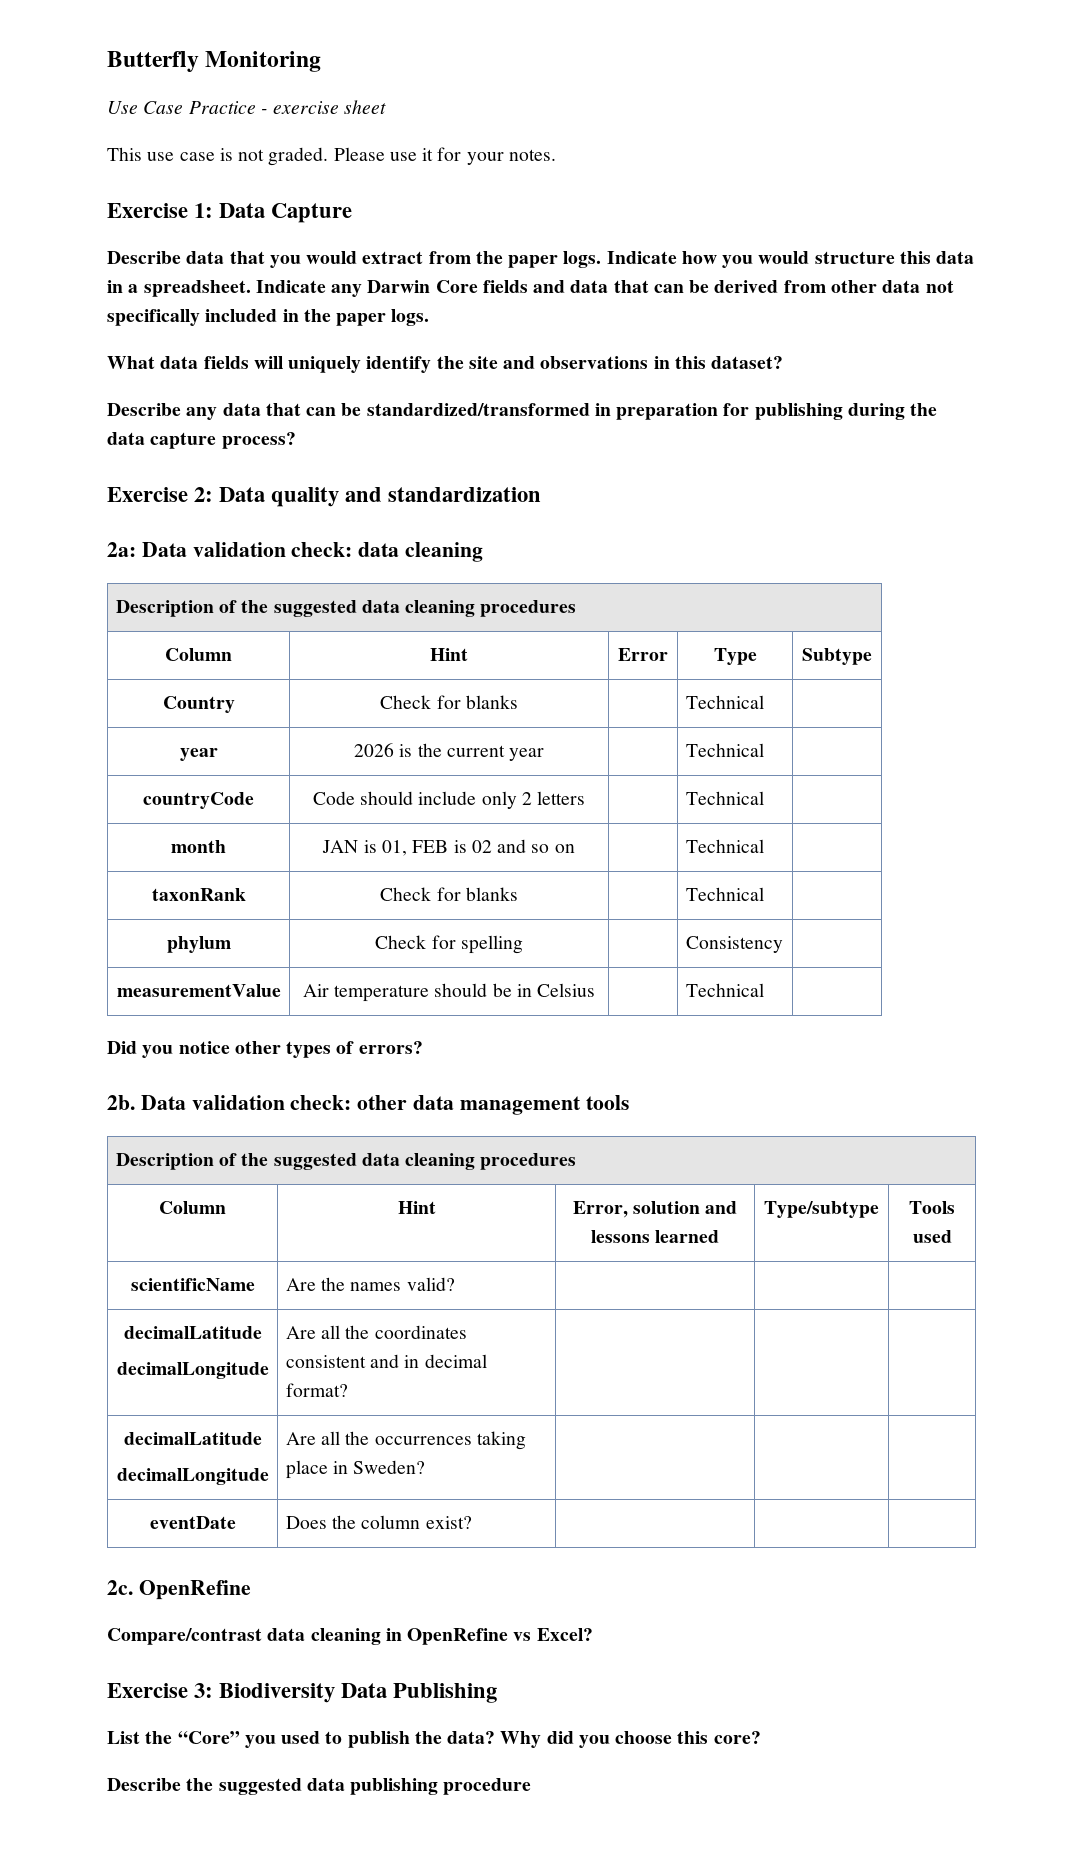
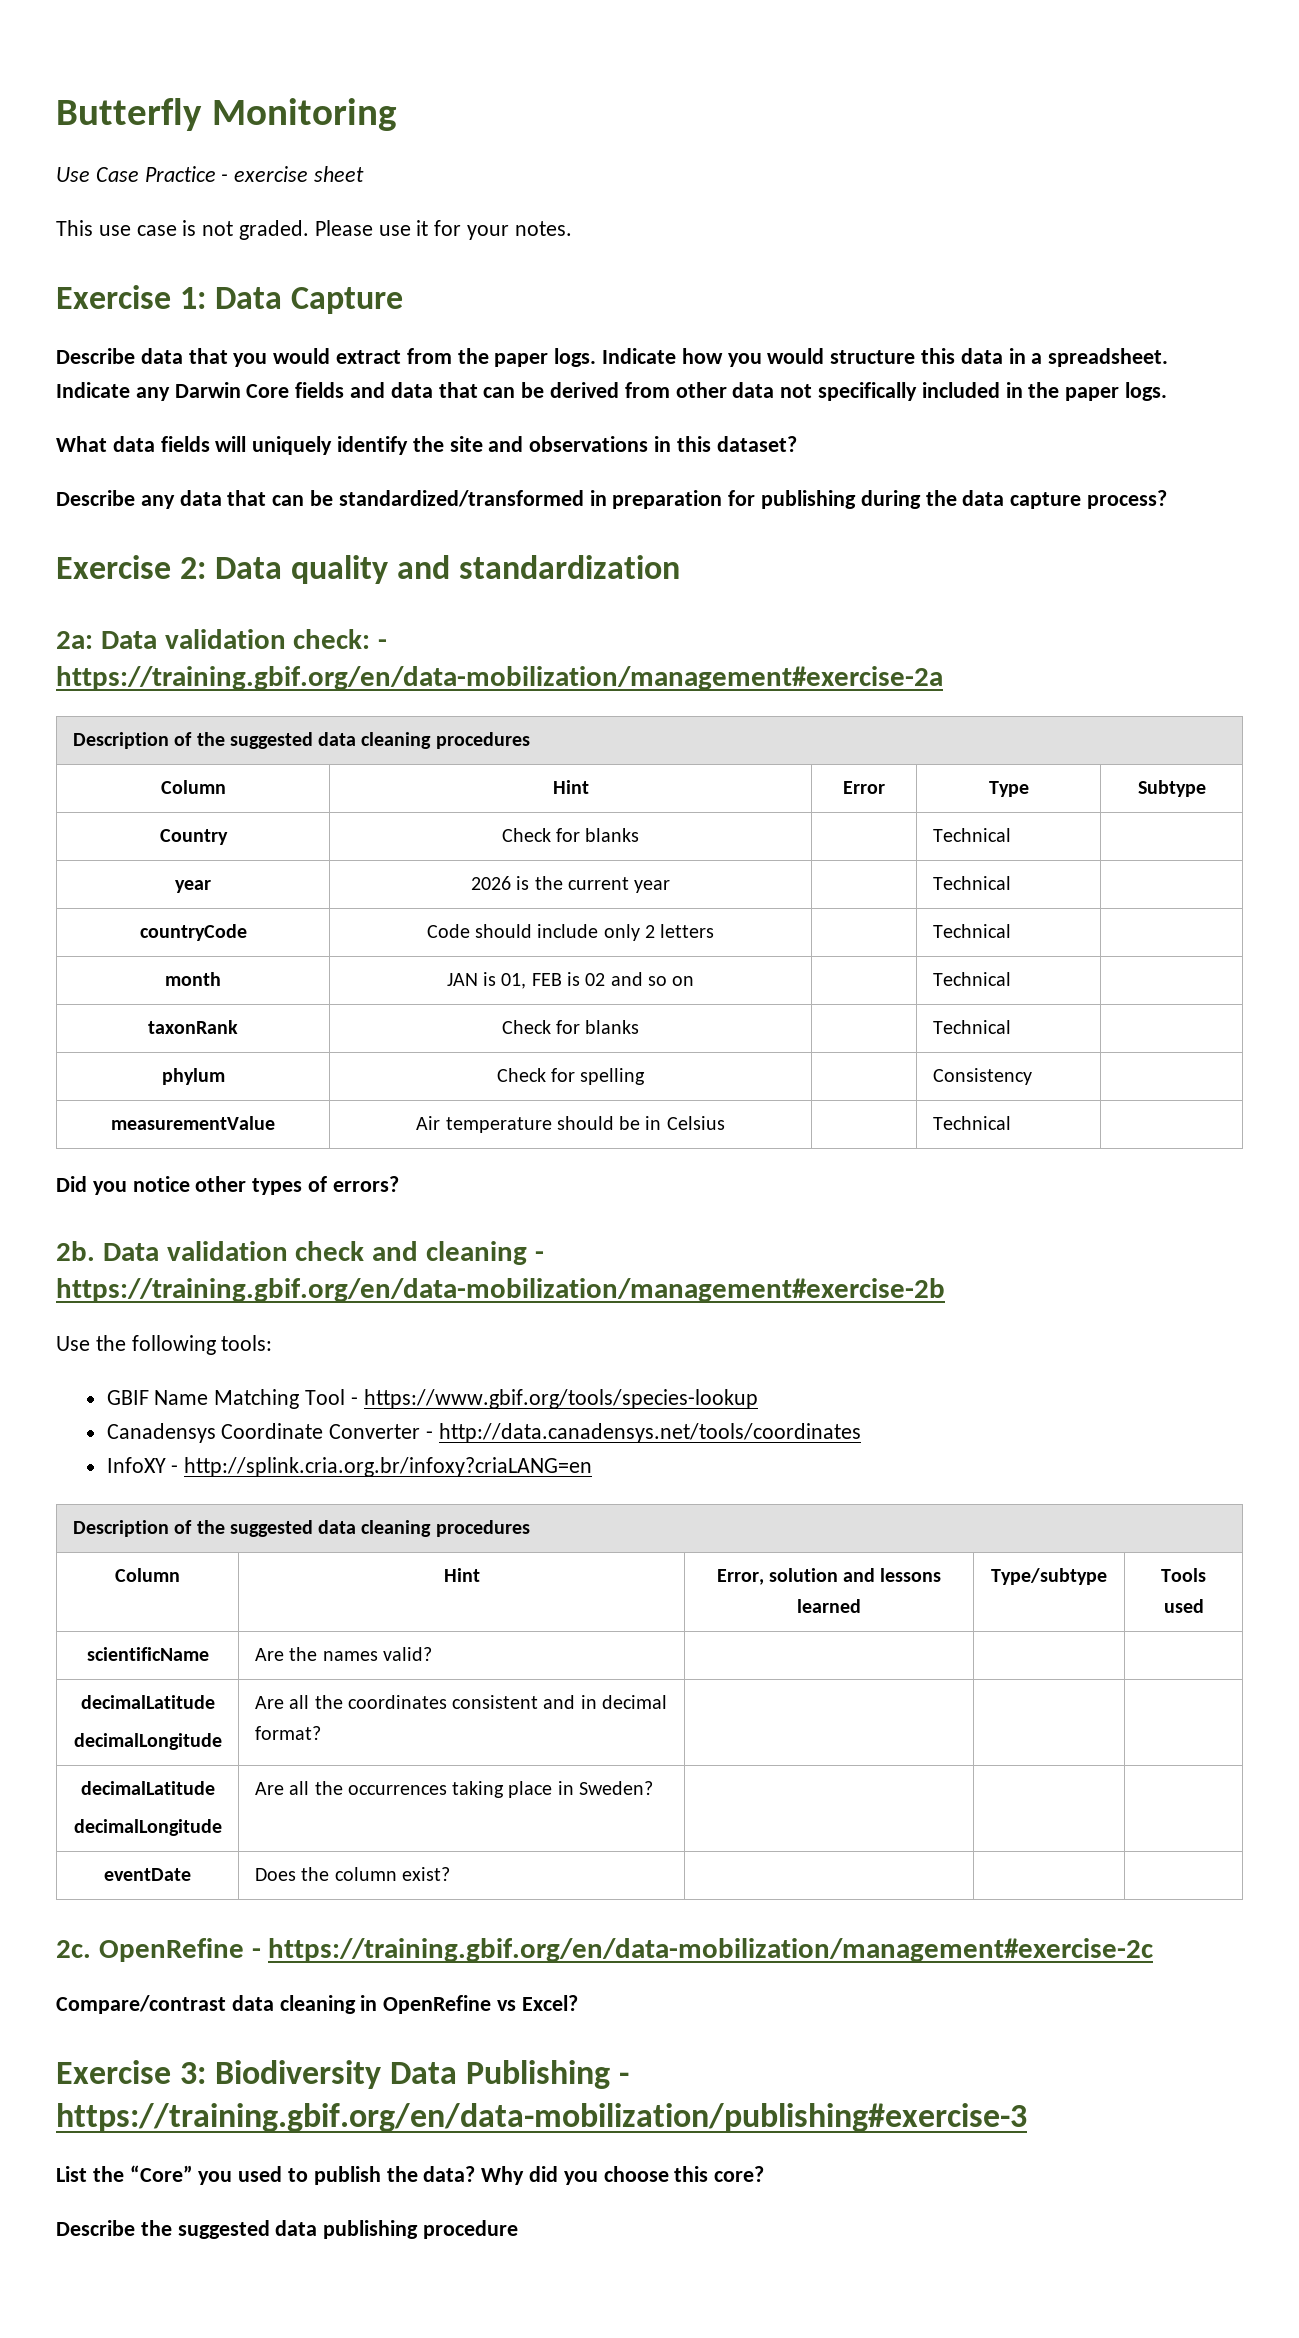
- 2a: Data validation check: data cleaning
+ 2a: Data validation check: - https://training.gbif.org/en/data-mobilization/management#exercise-2a
- Data validation check: other data management tools
+ Data validation check and cleaning - https://training.gbif.org/en/data-mobilization/management#exercise-2b
+ Use the following tools:
+ GBIF Name Matching Tool - https://www.gbif.org/tools/species-lookup
+ Canadensys Coordinate Converter - http://data.canadensys.net/tools/coordinates
+ InfoXY - http://splink.cria.org.br/infoxy?criaLANG=en
- 2c. OpenRefine
+ 2c. OpenRefine - https://training.gbif.org/en/data-mobilization/management#exercise-2c
- Exercise 3: Biodiversity Data Publishing
+ Exercise 3: Biodiversity Data Publishing - https://training.gbif.org/en/data-mobilization/publishing#exercise-3

